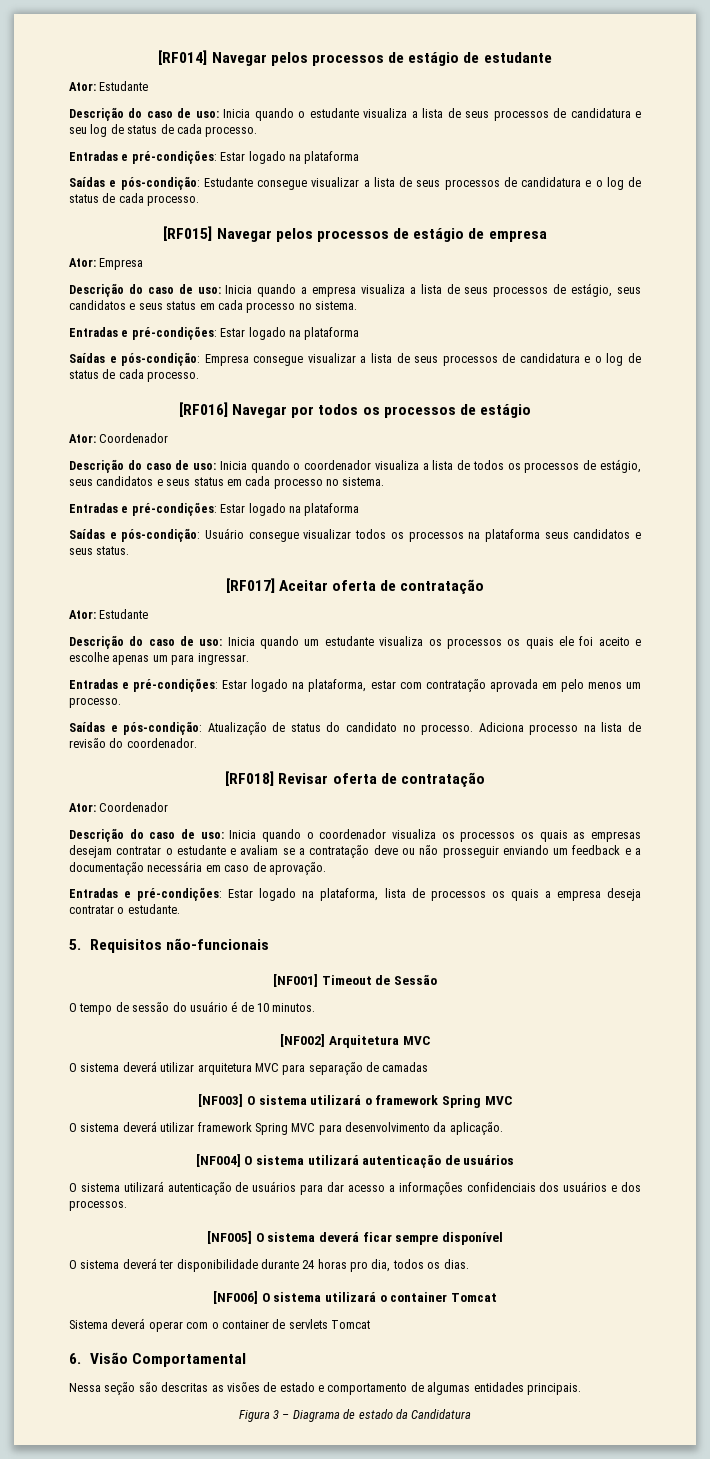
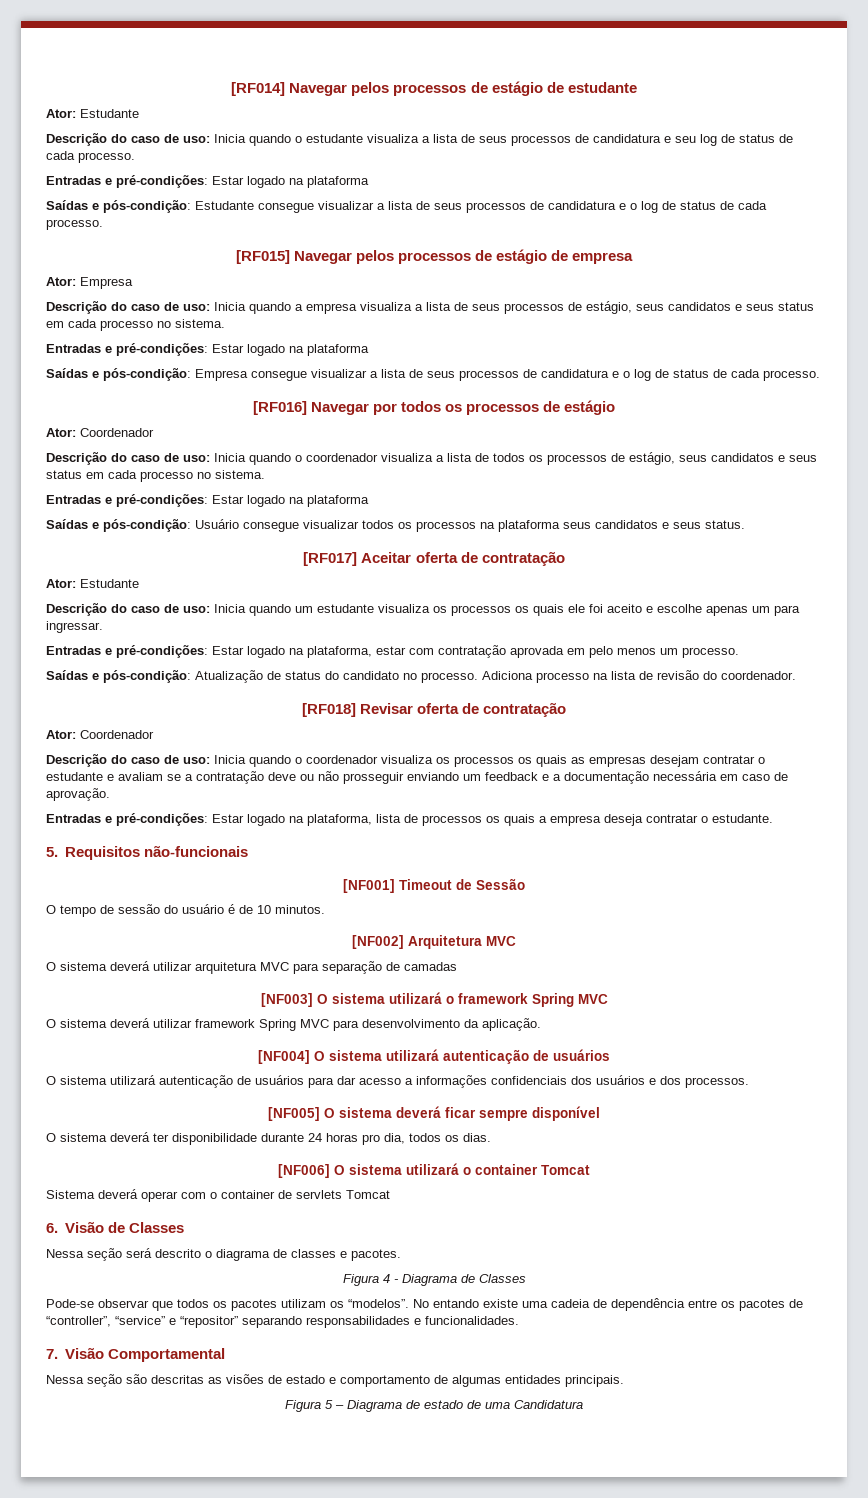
- 6. Visão Comportamental
+ 6. Visão de Classes
+ Nessa seção será descrito o diagrama de classes e pacotes.
+ Figura 4 - Diagrama de Classes
+ Pode-se observar que todos os pacotes utilizam os “modelos”. No entando existe uma cadeia de dependência entre os pacotes de “controller”, “service” e “repositor” separando responsabilidades e funcionalidades.
+ 7. Visão Comportamental
- Figura 3 – Diagrama de estado da Candidatura
+ Figura 5 – Diagrama de estado de uma Candidatura

